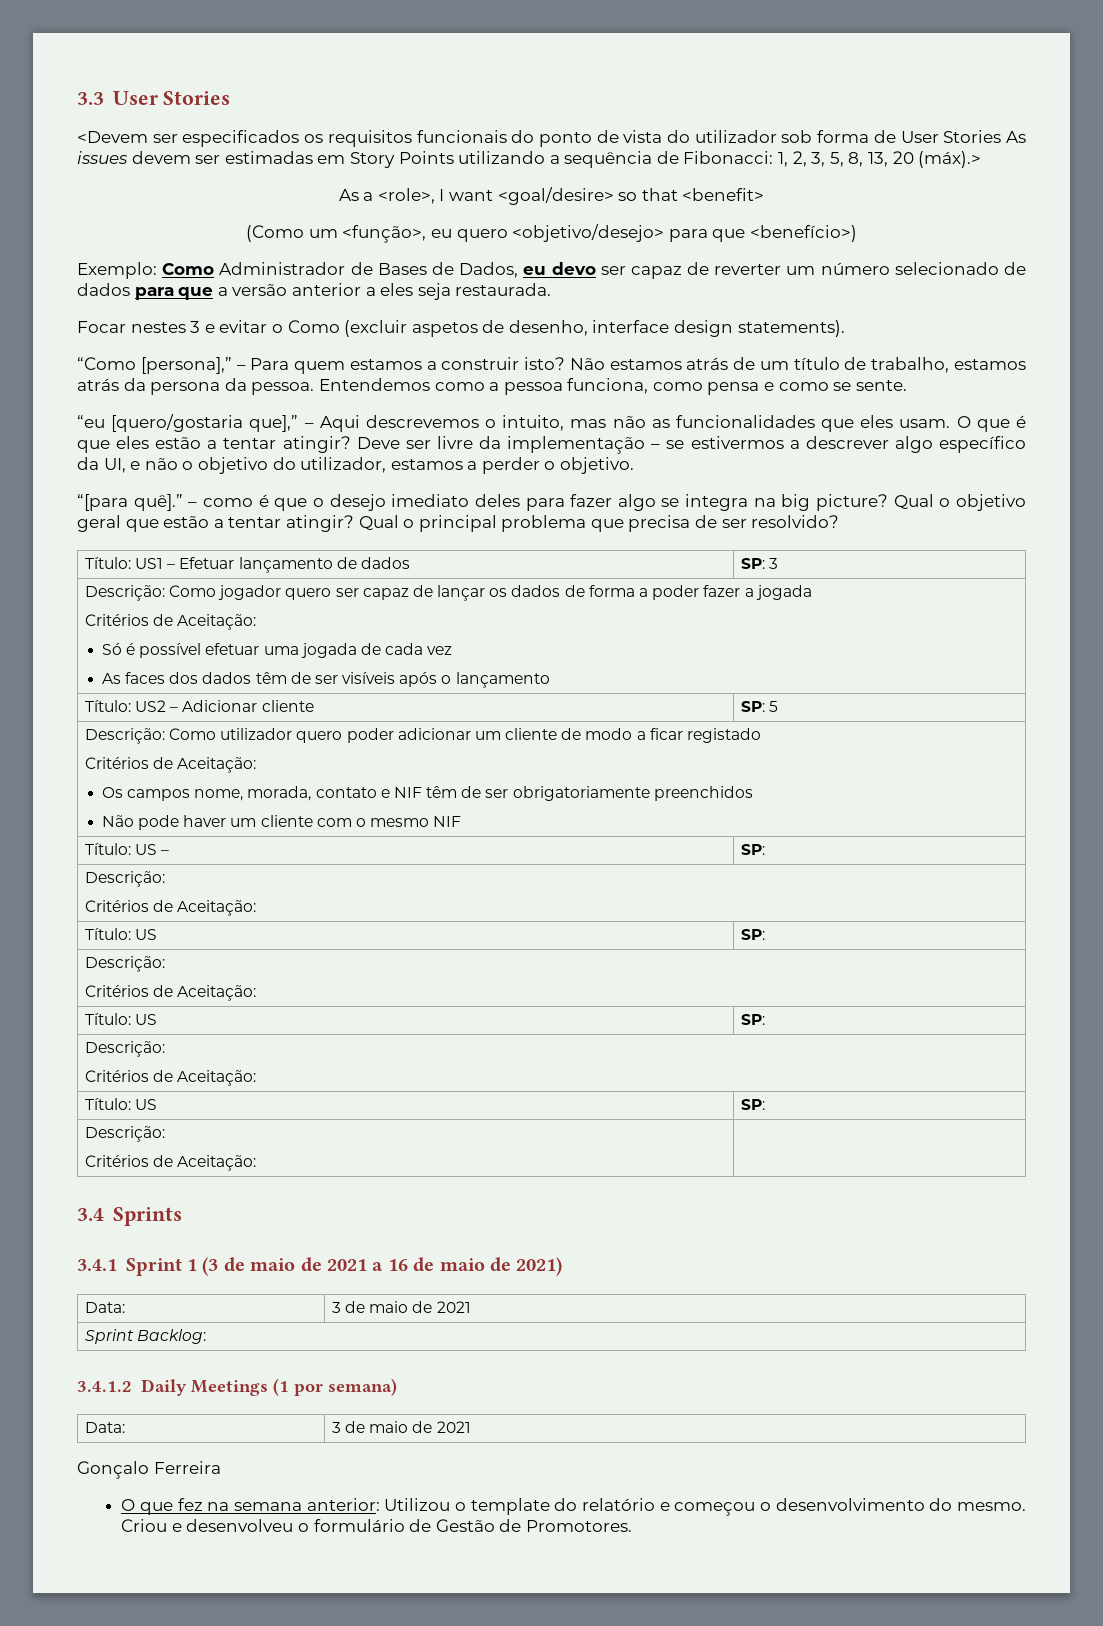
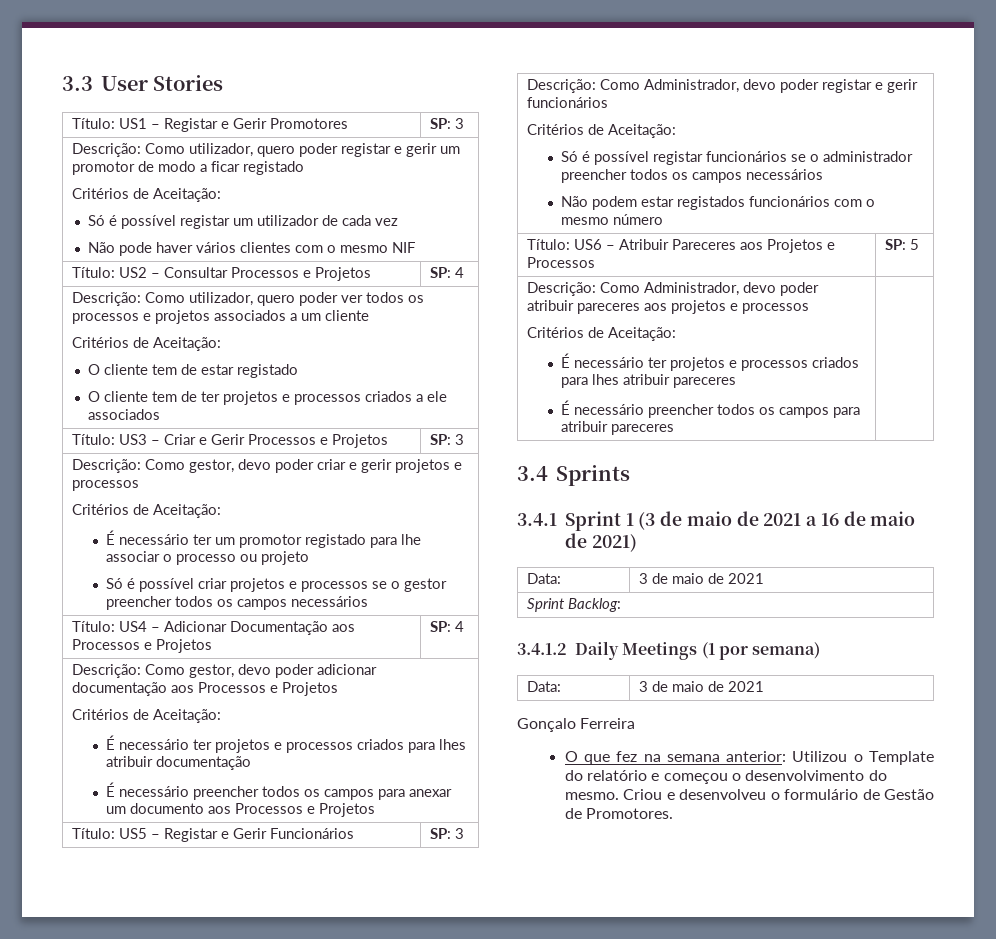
- <Devem ser especificados os requisitos funcionais do ponto de vista do utilizador sob forma de User Stories As issues devem ser estimadas em Story Points utilizando a sequência de Fibonacci: 1, 2, 3, 5, 8, 13, 20 (máx).>
- As a <role>, I want <goal/desire> so that <benefit>
- (Como um <função>, eu quero <objetivo/desejo> para que <benefício>)
- Exemplo: Como Administrador de Bases de Dados, eu devo ser capaz de reverter um número selecionado de dados para que a versão anterior a eles seja restaurada.
- Focar nestes 3 e evitar o Como (excluir aspetos de desenho, interface design statements).
- “Como [persona],” – Para quem estamos a construir isto? Não estamos atrás de um título de trabalho, estamos atrás da persona da pessoa. Entendemos como a pessoa funciona, como pensa e como se sente.
- “eu [quero/gostaria que],” – Aqui descrevemos o intuito, mas não as funcionalidades que eles usam. O que é que eles estão a tentar atingir? Deve ser livre da implementação – se estivermos a descrever algo específico da UI, e não o objetivo do utilizador, estamos a perder o objetivo.
- “[para quê].” – como é que o desejo imediato deles para fazer algo se integra na big picture? Qual o objetivo geral que estão a tentar atingir? Qual o principal problema que precisa de ser resolvido?
- Título: US1 – Efetuar lançamento de dados | SP: 3
- Descrição: Como jogador quero ser capaz de lançar os dados de forma a poder fazer a jogada
+ Título: US1 – Registar e Gerir Promotores | SP: 3
+ Descrição: Como utilizador, quero poder registar e gerir um promotor de modo a ficar registado
  Critérios de Aceitação:
- Só é possível efetuar uma jogada de cada vez
- As faces dos dados têm de ser visíveis após o lançamento
- Título: US2 – Adicionar cliente | SP: 5
- Descrição: Como utilizador quero poder adicionar um cliente de modo a ficar registado
- Critérios de Aceitação:
- Os campos nome, morada, contato e NIF têm de ser obrigatoriamente preenchidos
- Não pode haver um cliente com o mesmo NIF
+ Só é possível registar um utilizador de cada vez
+ Não pode haver vários clientes com o mesmo NIF
- Título: US – | SP:
- Descrição:
+ Título: US2 – Consultar Processos e Projetos | SP: 4
+ Descrição: Como utilizador, quero poder ver todos os processos e projetos associados a um cliente
  Critérios de Aceitação:
- Título: US | SP:
- Descrição:
+ O cliente tem de estar registado
+ O cliente tem de ter projetos e processos criados a ele associados
+ Título: US3 – Criar e Gerir Processos e Projetos | SP: 3
+ Descrição: Como gestor, devo poder criar e gerir projetos e processos
  Critérios de Aceitação:
- Título: US | SP:
- Descrição:
+ É necessário ter um promotor registado para lhe associar o processo ou projeto
+ Só é possível criar projetos e processos se o gestor preencher todos os campos necessários
+ Título: US4 – Adicionar Documentação aos Processos e Projetos | SP: 4
+ Descrição: Como gestor, devo poder adicionar documentação aos Processos e Projetos
  Critérios de Aceitação:
- Título: US | SP:
- Descrição:
- Critérios de Aceitação: |
+ É necessário ter projetos e processos criados para lhes atribuir documentação
+ É necessário preencher todos os campos para anexar um documento aos Processos e Projetos
+ Título: US5 – Registar e Gerir Funcionários | SP: 3
+ Descrição: Como Administrador, devo poder registar e gerir funcionários
+ Critérios de Aceitação:
+ Só é possível registar funcionários se o administrador preencher todos os campos necessários
+ Não podem estar registados funcionários com o mesmo número
+ Título: US6 – Atribuir Pareceres aos Projetos e Processos | SP: 5
+ Descrição: Como Administrador, devo poder atribuir pareceres aos projetos e processos
+ Critérios de Aceitação:
+ É necessário ter projetos e processos criados para lhes atribuir pareceres
+ É necessário preencher todos os campos para atribuir pareceres |
- O que fez na semana anterior: Utilizou o template do relatório e começou o desenvolvimento do mesmo.
+ O que fez na semana anterior: Utilizou o Template do relatório e começou o desenvolvimento do mesmo.

